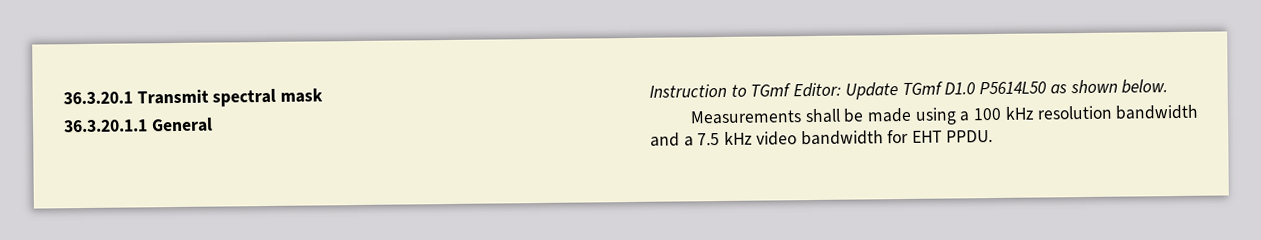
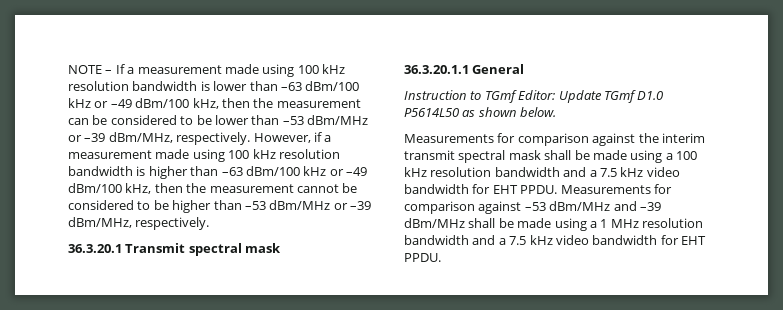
+ NOTE – If a measurement made using 100 kHz resolution bandwidth is lower than –63 dBm/100 kHz or –49 dBm/100 kHz, then the measurement can be considered to be lower than –53 dBm/MHz or –39 dBm/MHz, respectively. However, if a measurement made using 100 kHz resolution bandwidth is higher than –63 dBm/100 kHz or –49 dBm/100 kHz, then the measurement cannot be considered to be higher than –53 dBm/MHz or –39 dBm/MHz, respectively.
- Measurements shall be made using a 100 kHz resolution bandwidth and a 7.5 kHz video bandwidth for EHT PPDU.
+ Measurements for comparison against the interim transmit spectral mask shall be made using a 100 kHz resolution bandwidth and a 7.5 kHz video bandwidth for EHT PPDU.
+ Measurements for comparison against –53 dBm/MHz and –39 dBm/MHz shall be made using a 1 MHz resolution bandwidth and a 7.5 kHz video bandwidth for EHT PPDU.

